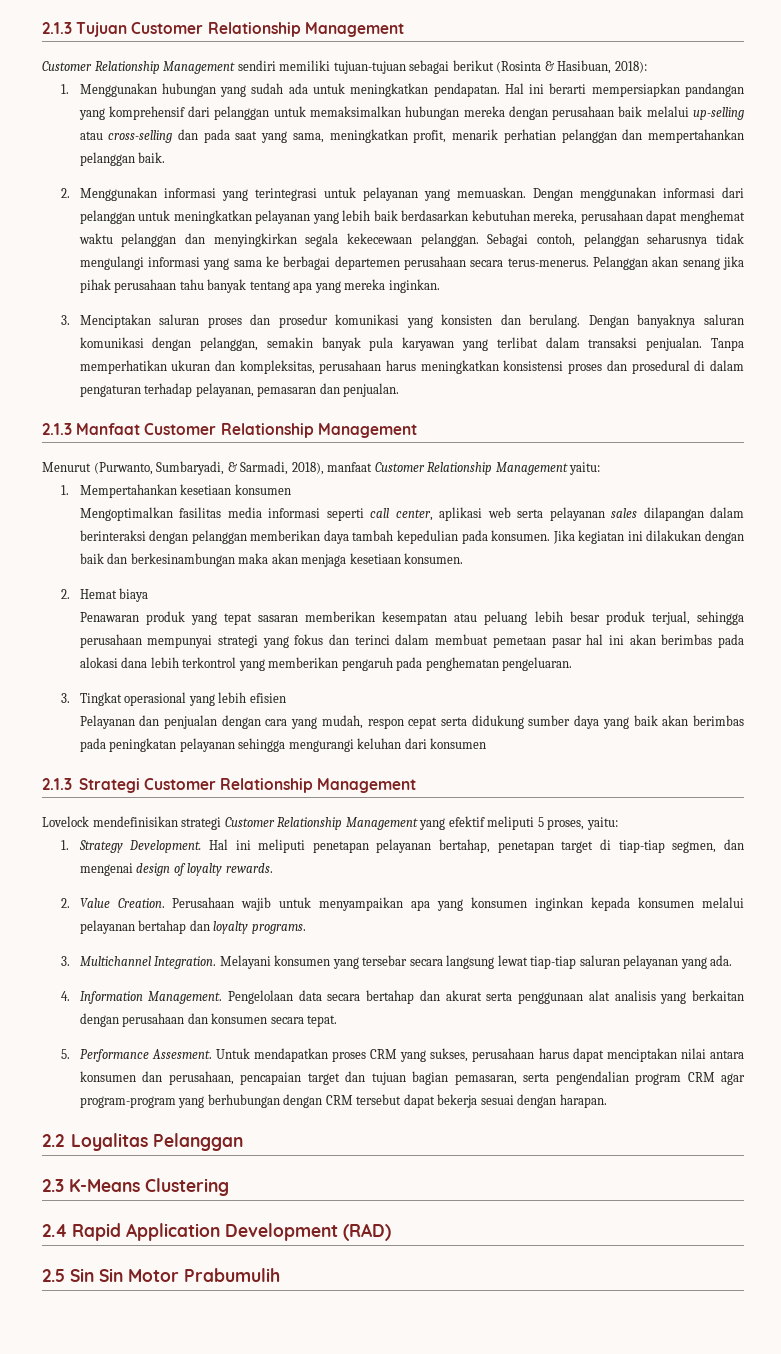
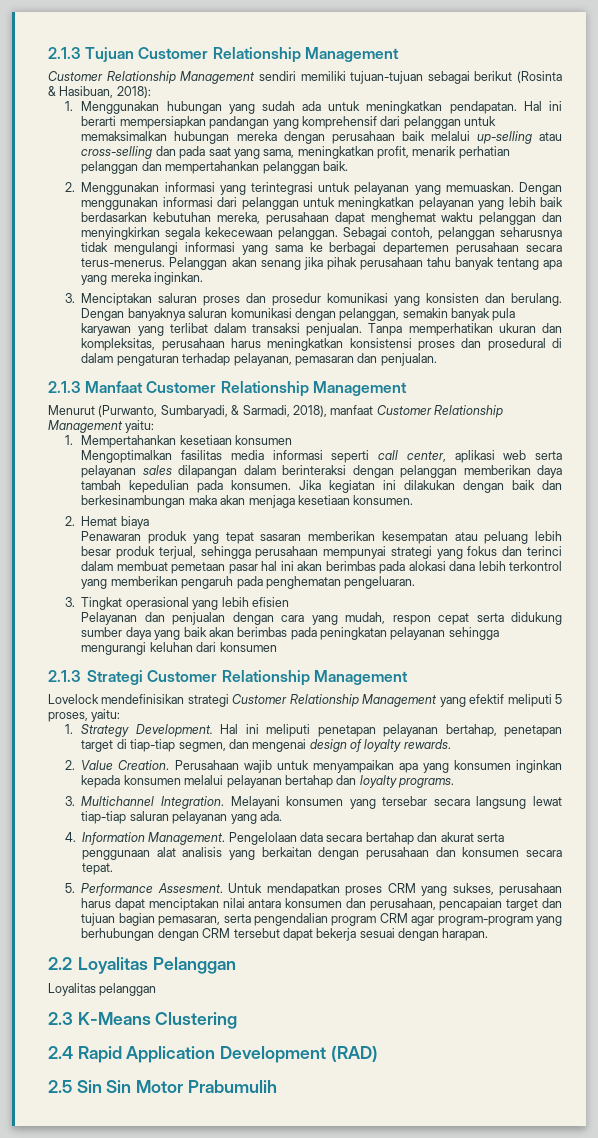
+ Loyalitas pelanggan

